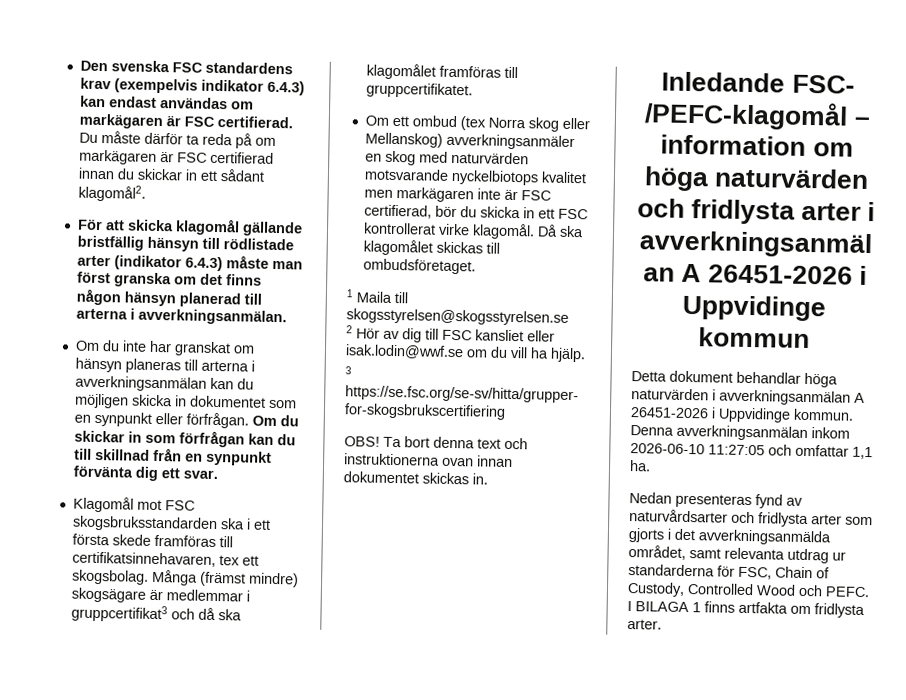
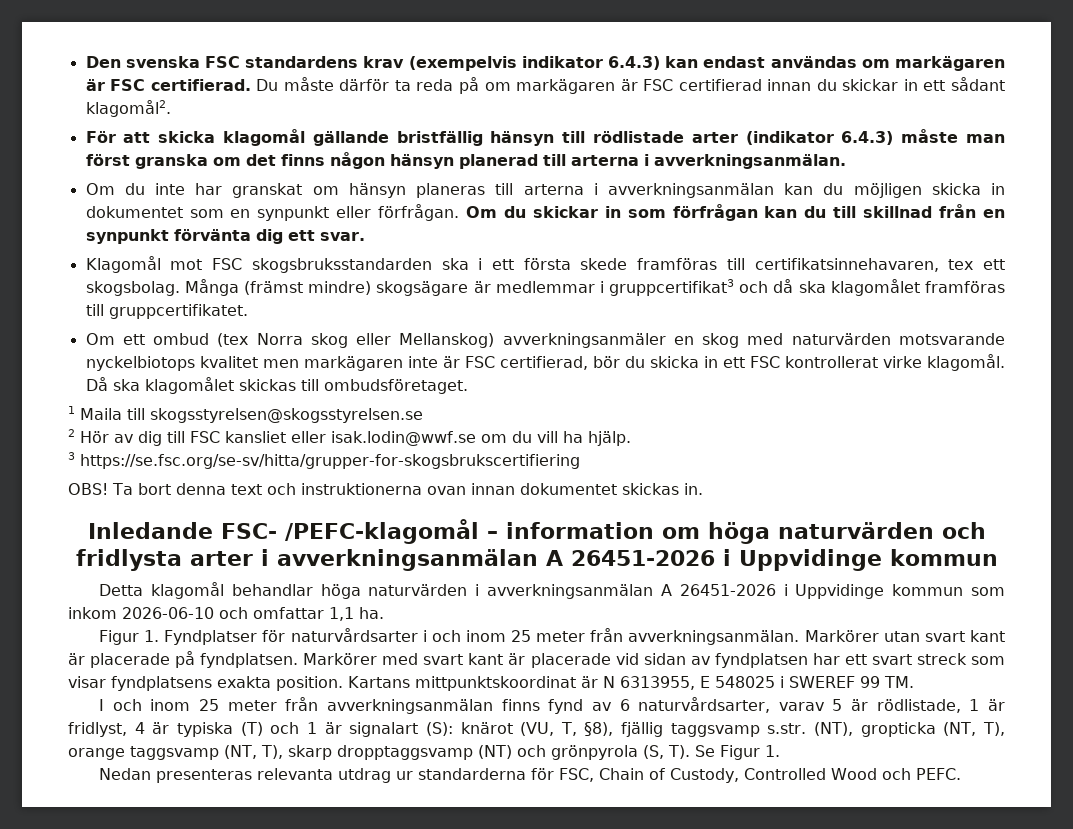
- Detta dokument behandlar höga naturvärden i avverkningsanmälan A 26451-2026 i Uppvidinge kommun. Denna avverkningsanmälan inkom 2026-06-10 11:27:05 och omfattar 1,1 ha.
+ Detta klagomål behandlar höga naturvärden i avverkningsanmälan A 26451-2026 i Uppvidinge kommun som inkom 2026-06-10 och omfattar 1,1 ha.
- Nedan presenteras fynd av naturvårdsarter och fridlysta arter som gjorts i det avverkningsanmälda området, samt relevanta utdrag ur standarderna för FSC, Chain of Custody, Controlled Wood och PEFC. I BILAGA 1 finns artfakta om fridlysta arter.
+ Figur 1. Fyndplatser för naturvårdsarter i och inom 25 meter från avverkningsanmälan. Markörer utan svart kant är placerade på fyndplatsen. Markörer med svart kant är placerade vid sidan av fyndplatsen har ett svart streck som visar fyndplatsens exakta position. Kartans mittpunktskoordinat är N 6313955, E 548025 i SWEREF 99 TM.
+ I och inom 25 meter från avverkningsanmälan finns fynd av 6 naturvårdsarter, varav 5 är rödlistade, 1 är fridlyst, 4 är typiska (T) och 1 är signalart (S): knärot (VU, T, §8), fjällig taggsvamp s.str. (NT), gropticka (NT, T), orange taggsvamp (NT, T), skarp dropptaggsvamp (NT) och grönpyrola (S, T). Se Figur 1.
+ Nedan presenteras relevanta utdrag ur standarderna för FSC, Chain of Custody, Controlled Wood och PEFC.

